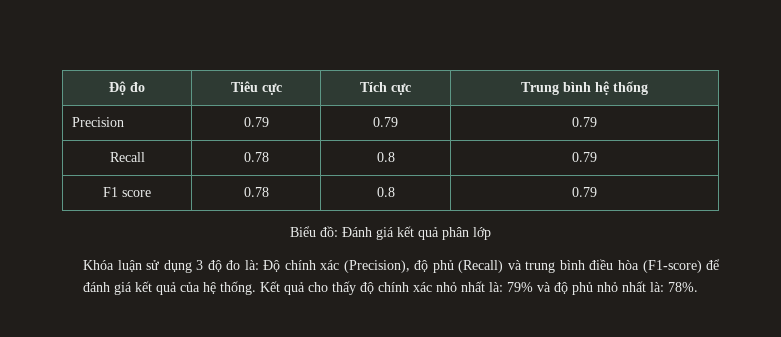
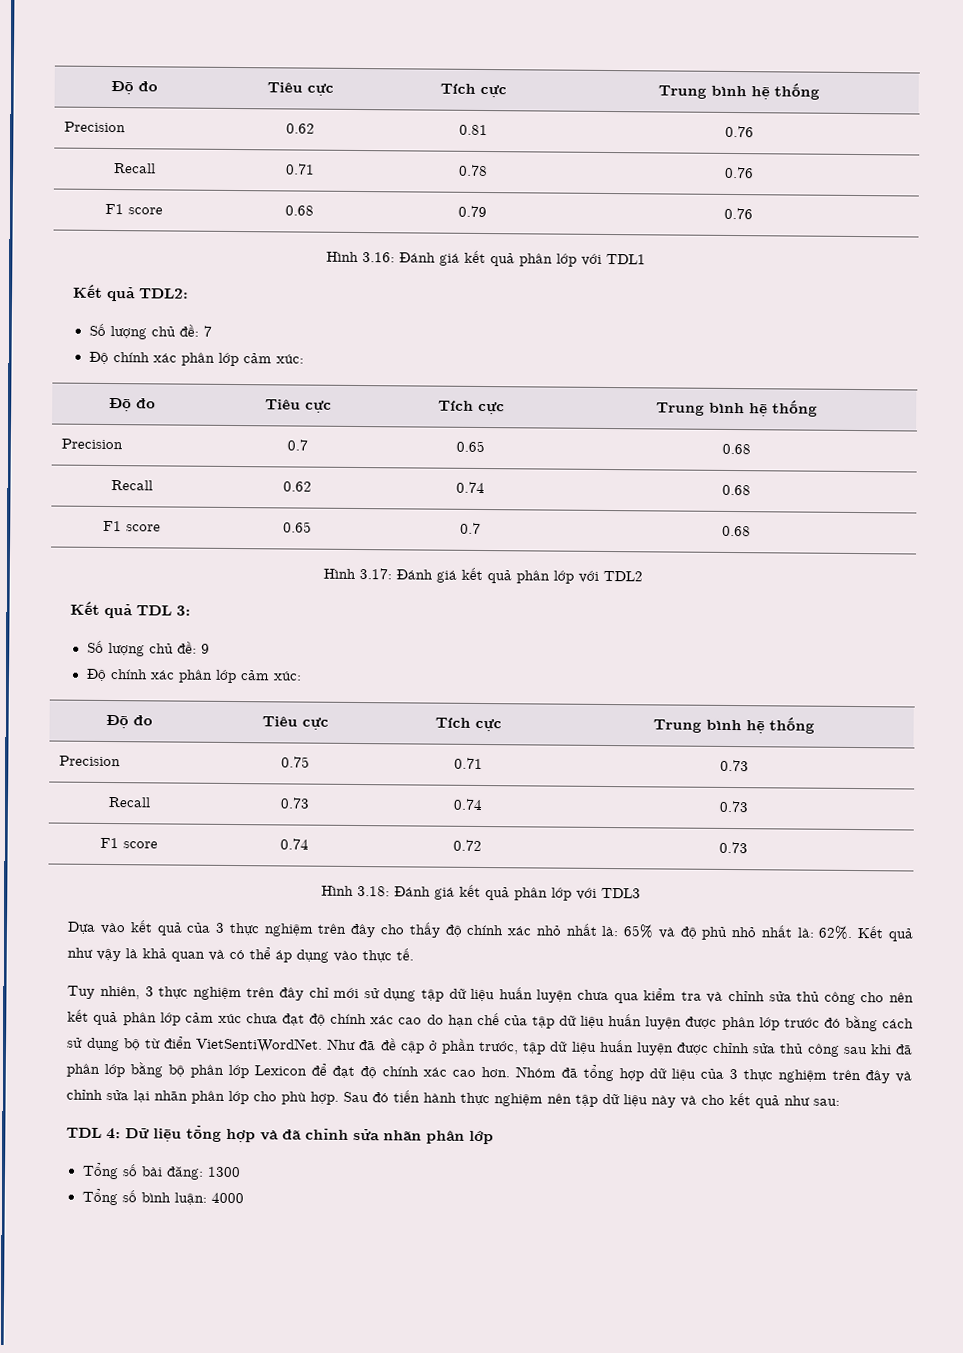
- Precision | 0.79 | 0.79 | 0.79
- Recall | 0.78 | 0.8 | 0.79
- F1 score | 0.78 | 0.8 | 0.79
- Biểu đồ: Đánh giá kết quả phân lớp
- Khóa luận sử dụng 3 độ đo là: Độ chính xác (Precision), độ phủ (Recall) và trung bình điều hòa (F1-score) để đánh giá kết quả của hệ thống. Kết quả cho thấy độ chính xác nhỏ nhất là: 79% và độ phủ nhỏ nhất là: 78%.
+ Precision | 0.62 | 0.81 | 0.76
+ Recall | 0.71 | 0.78 | 0.76
+ F1 score | 0.68 | 0.79 | 0.76
+ Hình 3.16: Đánh giá kết quả phân lớp với TDL1
+ Kết quả TDL2:
+ Số lượng chủ đề: 7
+ Độ chính xác phân lớp cảm xúc:
+ Độ đo | Tiêu cực | Tích cực | Trung bình hệ thống
+ Precision | 0.7 | 0.65 | 0.68
+ Recall | 0.62 | 0.74 | 0.68
+ F1 score | 0.65 | 0.7 | 0.68
+ Hình 3.17: Đánh giá kết quả phân lớp với TDL2
+ Kết quả TDL 3:
+ Số lượng chủ đề: 9
+ Độ chính xác phân lớp cảm xúc:
+ Độ đo | Tiêu cực | Tích cực | Trung bình hệ thống
+ Precision | 0.75 | 0.71 | 0.73
+ Recall | 0.73 | 0.74 | 0.73
+ F1 score | 0.74 | 0.72 | 0.73
+ Hình 3.18: Đánh giá kết quả phân lớp với TDL3
+ Dựa vào kết quả của 3 thực nghiệm trên đây cho thấy độ chính xác nhỏ nhất là: 65% và độ phủ nhỏ nhất là: 62%. Kết quả như vậy là khả quan và có thể áp dụng vào thực tế.
+ Tuy nhiên, 3 thực nghiệm trên đây chỉ mới sử dụng tập dữ liệu huấn luyện chưa qua kiểm tra và chỉnh sửa thủ công cho nên kết quả phân lớp cảm xúc chưa đạt độ chính xác cao do hạn chế của tập dữ liệu huấn luyện được phân lớp trước đó bằng cách sử dụng bộ từ điển VietSentiWordNet. Như đã đề cập ở phần trước, tập dữ liệu huấn luyện được chỉnh sửa thủ công sau khi đã phân lớp bằng bộ phân lớp Lexicon để đạt độ chính xác cao hơn. Nhóm đã tổng hợp dữ liệu của 3 thực nghiệm trên đây và chỉnh sửa lại nhãn phân lớp cho phù hợp. Sau đó tiến hành thực nghiệm nên tập dữ liệu này và cho kết quả như sau:
+ TDL 4: Dữ liệu tổng hợp và đã chỉnh sửa nhãn phân lớp
+ Tổng số bài đăng: 1300
+ Tổng số bình luận: 4000

